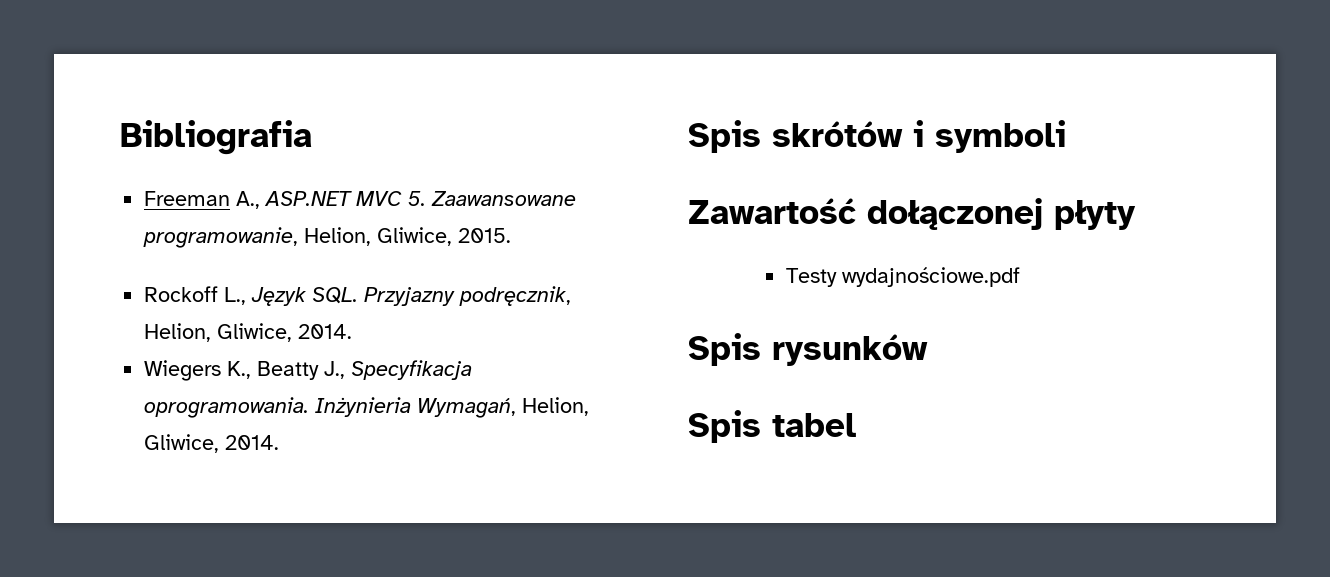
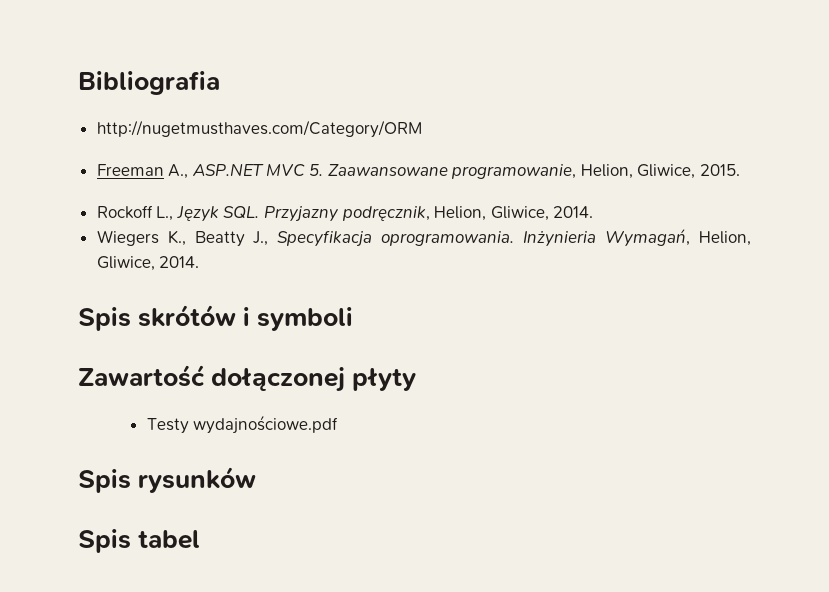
+ http://nugetmusthaves.com/Category/ORM

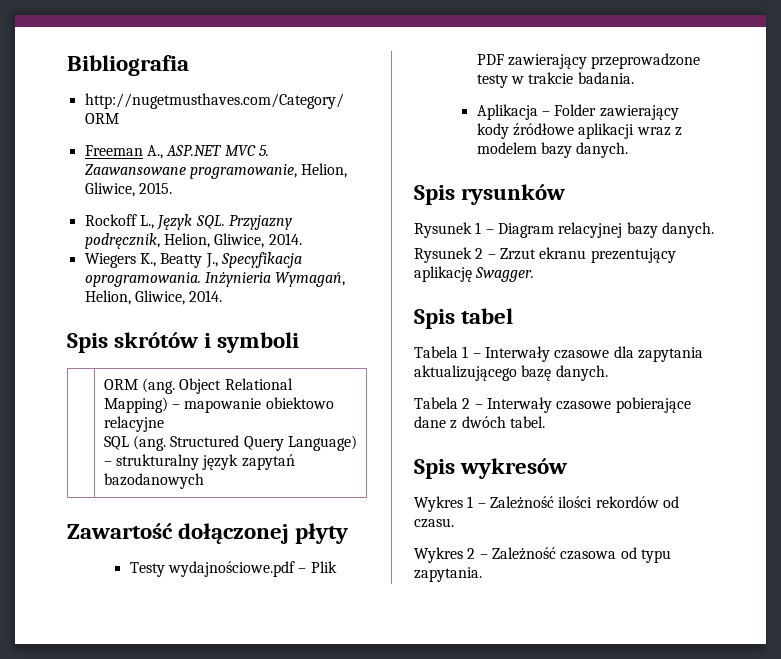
+ | ORM (ang. Object Relational Mapping) – mapowanie obiektowo relacyjne
+ SQL (ang. Structured Query Language) – strukturalny język zapytań bazodanowych
- Testy wydajnościowe.pdf
+ Testy wydajnościowe.pdf – Plik PDF zawierający przeprowadzone testy w trakcie badania.
+ Aplikacja – Folder zawierający kody źródłowe aplikacji wraz z modelem bazy danych.
  Spis rysunków
+ Rysunek 1 – Diagram relacyjnej bazy danych.
+ Rysunek 2 – Zrzut ekranu prezentujący aplikację Swagger.
  Spis tabel
+ Tabela 1 – Interwały czasowe dla zapytania aktualizującego bazę danych.
+ Tabela 2 – Interwały czasowe pobierające dane z dwóch tabel.
+ Spis wykresów
+ Wykres 1 – Zależność ilości rekordów od czasu.
+ Wykres 2 – Zależność czasowa od typu zapytania.

